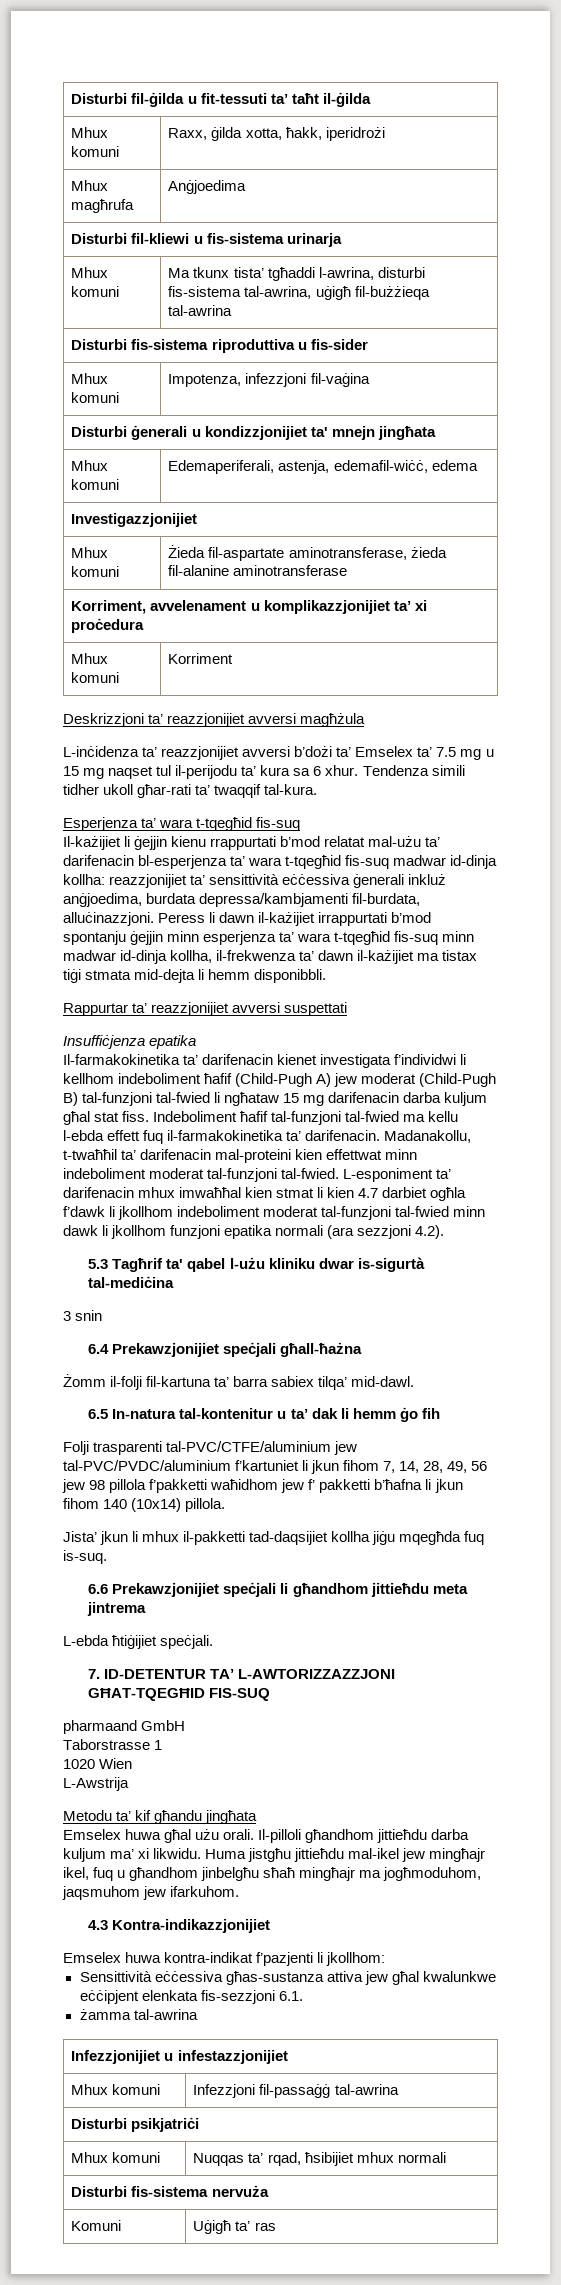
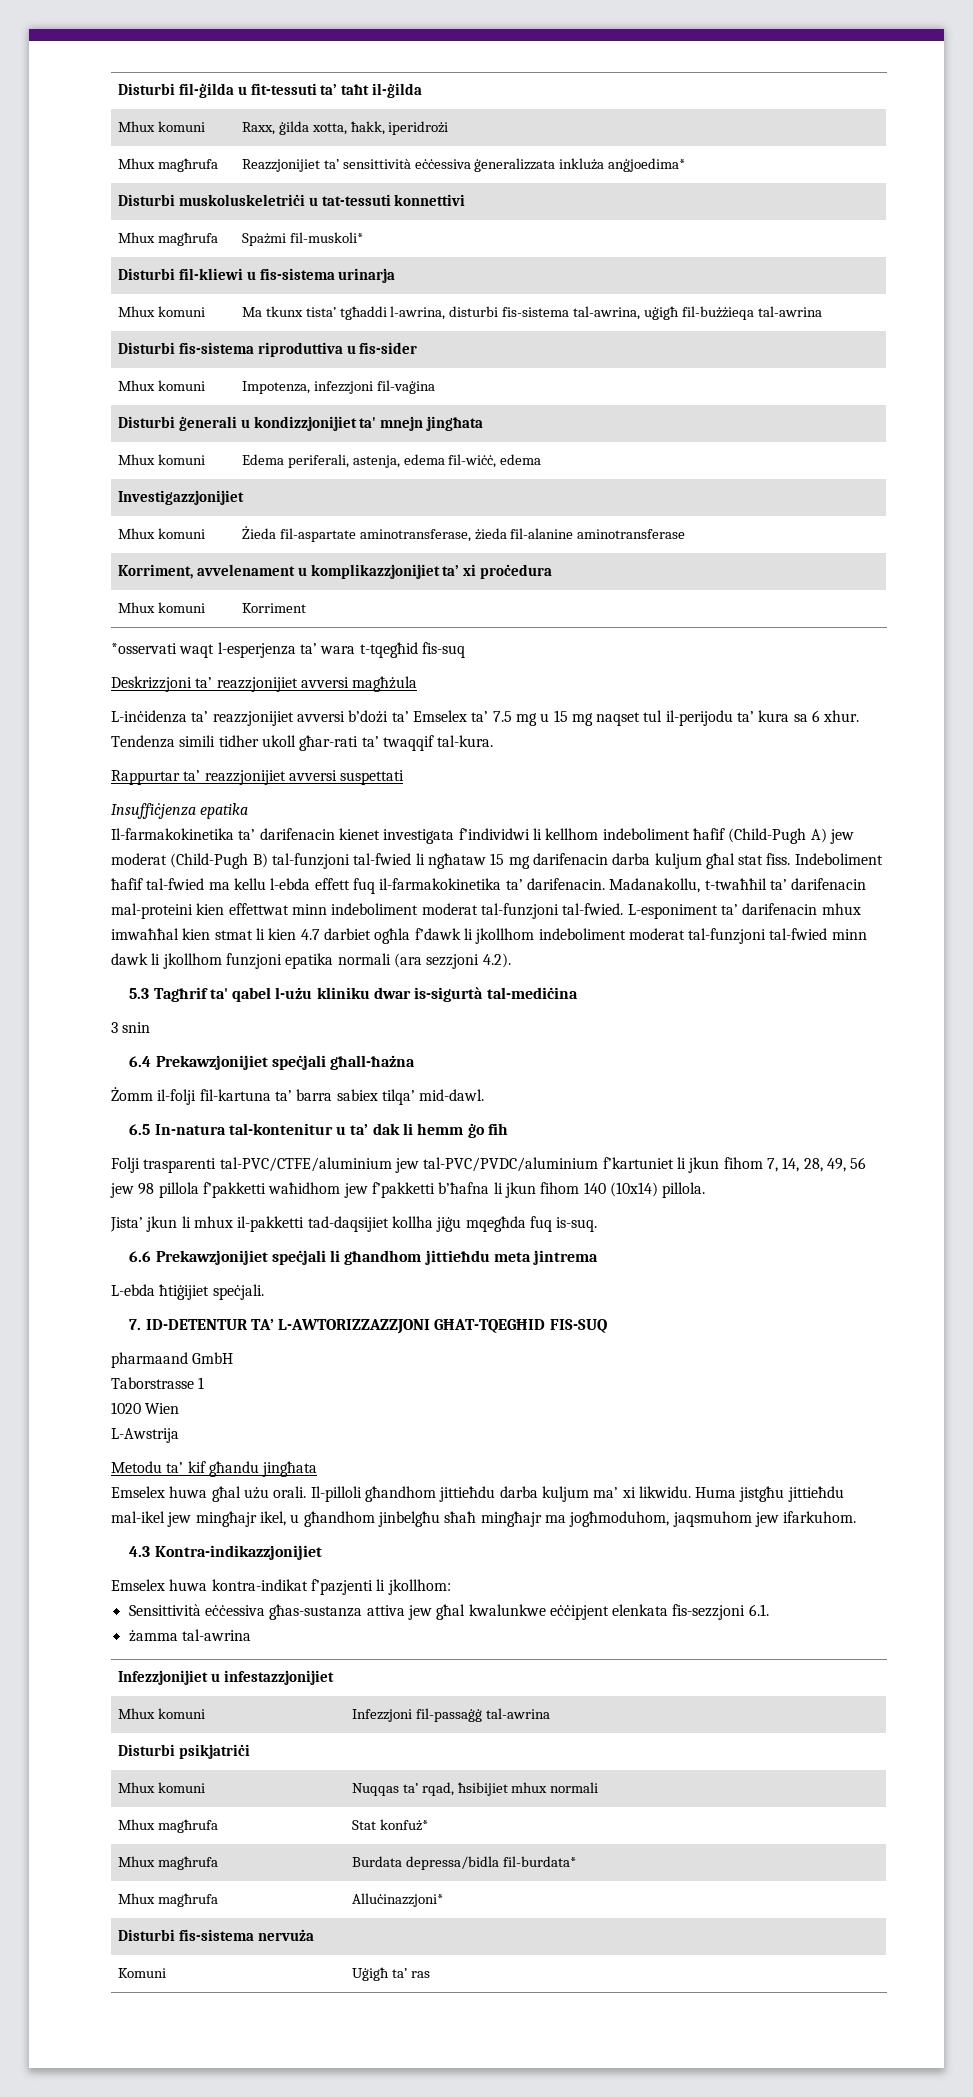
- Mhux magħrufa | Anġjoedima
+ Mhux magħrufa | Reazzjonijiet ta’ sensittività eċċessiva ġeneralizzata inkluża anġjoedima*
+ Disturbi muskoluskeletriċi u tat-tessuti konnettivi
+ Mhux magħrufa | Spażmi fil-muskoli*
- Mhux komuni | Edemaperiferali, astenja, edemafil-wiċċ, edema
+ Mhux komuni | Edema periferali, astenja, edema fil-wiċċ, edema
+ *osservati waqt l-esperjenza ta’ wara t-tqegħid fis-suq
- Esperjenza ta’ wara t-tqegħid fis-suq
- Il-każijiet li ġejjin kienu rrappurtati b’mod relatat mal-użu ta’ darifenacin bl-esperjenza ta’ wara t-tqegħid fis-suq madwar id-dinja kollha: reazzjonijiet ta’ sensittività eċċessiva ġenerali inkluż anġjoedima, burdata depressa/kambjamenti fil-burdata, alluċinazzjoni. Peress li dawn il-każijiet irrappurtati b’mod spontanju ġejjin minn esperjenza ta’ wara t-tqegħid fis-suq minn madwar id-dinja kollha, il-frekwenza ta’ dawn il-każijiet ma tistax tiġi stmata mid-dejta li hemm disponibbli.
- Indeboliment ħafif tal-funzjoni tal-fwied ma kellu l-ebda effett fuq il-farmakokinetika ta’ darifenacin.
+ Indeboliment ħafif tal-fwied ma kellu l-ebda effett fuq il-farmakokinetika ta’ darifenacin.
- Folji trasparenti tal-PVC/CTFE/aluminium jew tal-PVC/PVDC/aluminium f’kartuniet li jkun fihom 7, 14, 28, 49, 56 jew 98 pillola f’pakketti waħidhom jew f’ pakketti b’ħafna li jkun fihom 140 (10x14) pillola.
+ Folji trasparenti tal-PVC/CTFE/aluminium jew tal-PVC/PVDC/aluminium f’kartuniet li jkun fihom 7, 14, 28, 49, 56 jew 98 pillola f’pakketti waħidhom jew f’pakketti b’ħafna li jkun fihom 140 (10x14) pillola.
- Huma jistgħu jittieħdu mal-ikel jew mingħajr ikel, fuq u għandhom jinbelgħu sħaħ mingħajr ma jogħmoduhom, jaqsmuhom jew ifarkuhom.
+ Huma jistgħu jittieħdu mal-ikel jew mingħajr ikel, u għandhom jinbelgħu sħaħ mingħajr ma jogħmoduhom, jaqsmuhom jew ifarkuhom.
+ Mhux magħrufa | Stat konfuż*
+ Mhux magħrufa | Burdata depressa/bidla fil-burdata*
+ Mhux magħrufa | Alluċinazzjoni*

